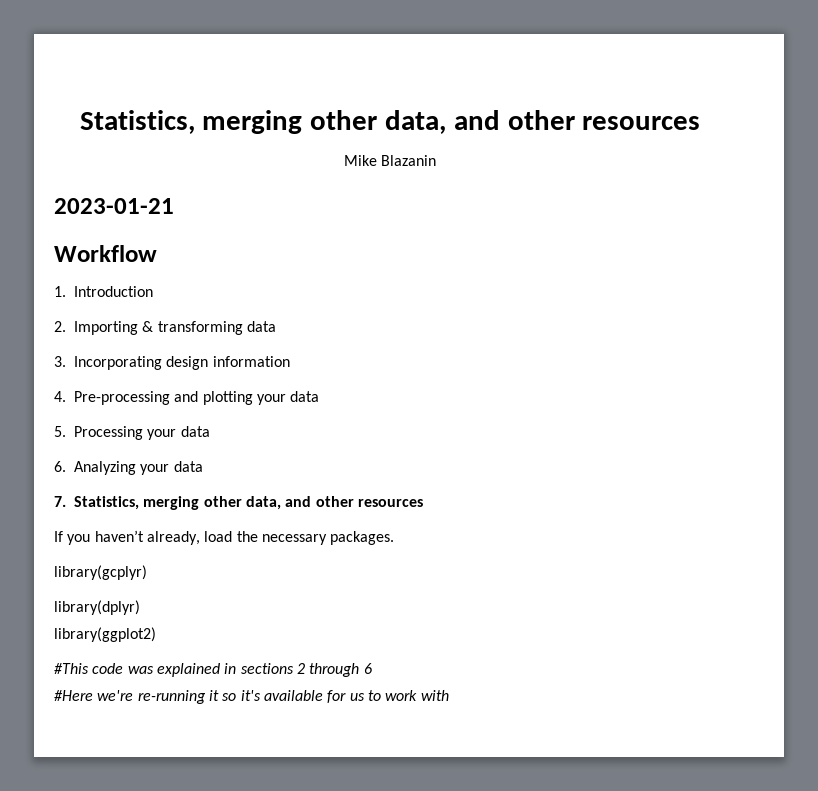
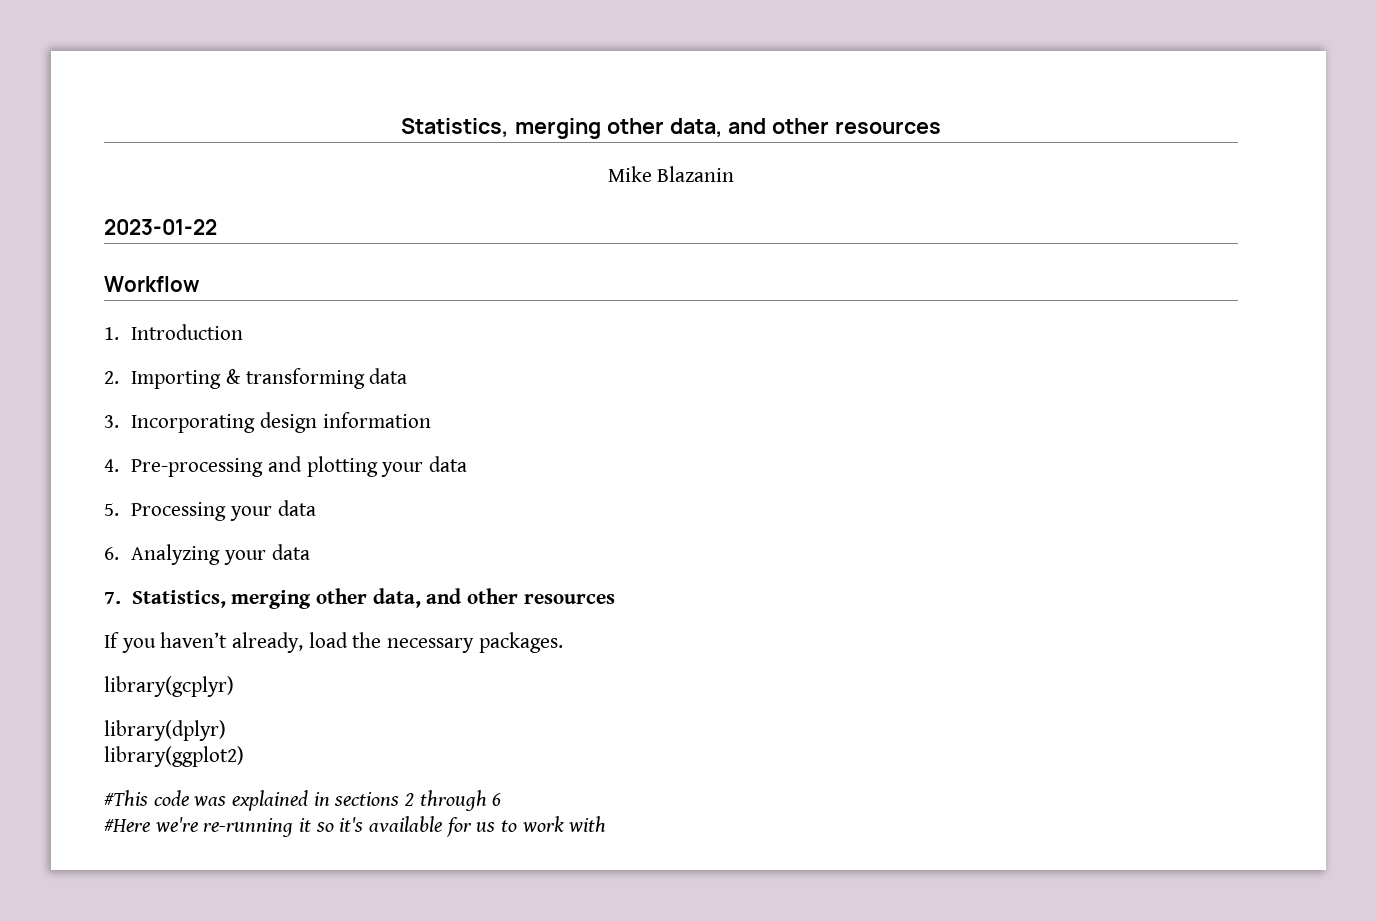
- 2023-01-21
+ 2023-01-22

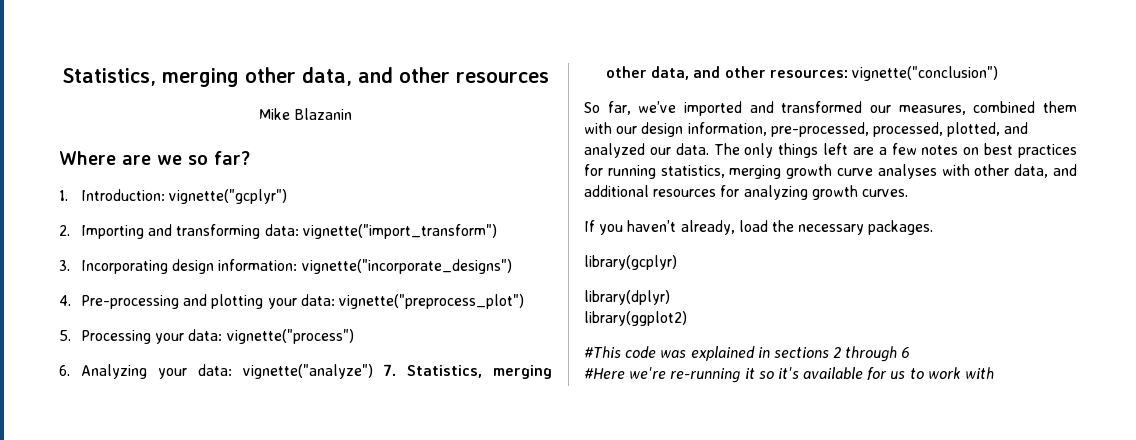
- 2023-01-22
- Workflow
+ Where are we so far?
- 1. Introduction
+ 1. Introduction: vignette("gcplyr")
- 2. Importing & transforming data
+ 2. Importing and transforming data: vignette("import_transform")
- 3. Incorporating design information
+ 3. Incorporating design information: vignette("incorporate_designs")
- 4. Pre-processing and plotting your data
+ 4. Pre-processing and plotting your data: vignette("preprocess_plot")
- 5. Processing your data
+ 5. Processing your data: vignette("process")
- 6. Analyzing your data
- 7. Statistics, merging other data, and other resources
+ 6. Analyzing your data: vignette("analyze") 7. Statistics, merging other data, and other resources: vignette("conclusion")
+ So far, we’ve imported and transformed our measures, combined them with our design information, pre-processed, processed, plotted, and analyzed our data. The only things left are a few notes on best practices for running statistics, merging growth curve analyses with other data, and additional resources for analyzing growth curves.

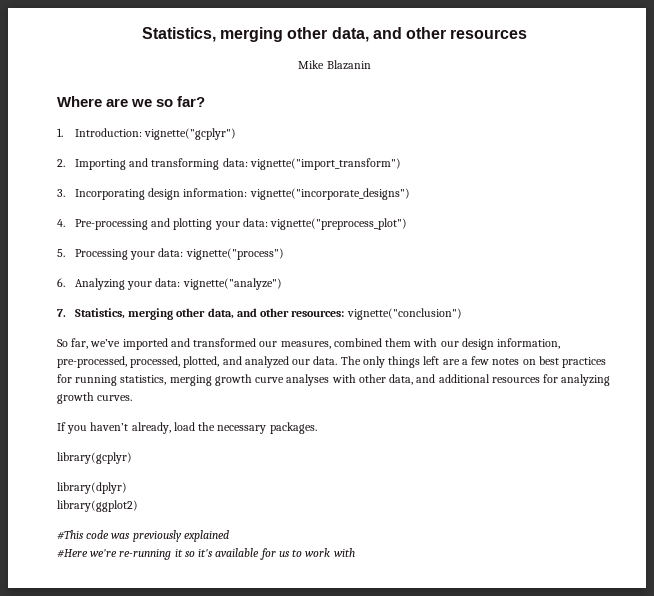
- 6. Analyzing your data: vignette("analyze") 7. Statistics, merging other data, and other resources: vignette("conclusion")
+ 6. Analyzing your data: vignette("analyze")
+ 7. Statistics, merging other data, and other resources: vignette("conclusion")
- #This code was explained in sections 2 through 6
+ #This code was previously explained

